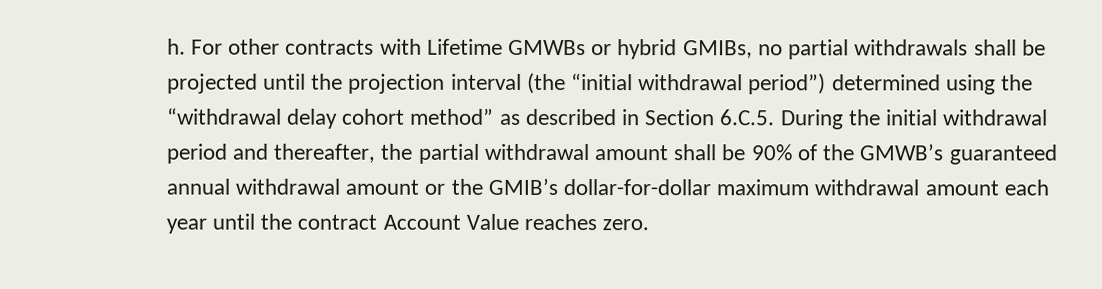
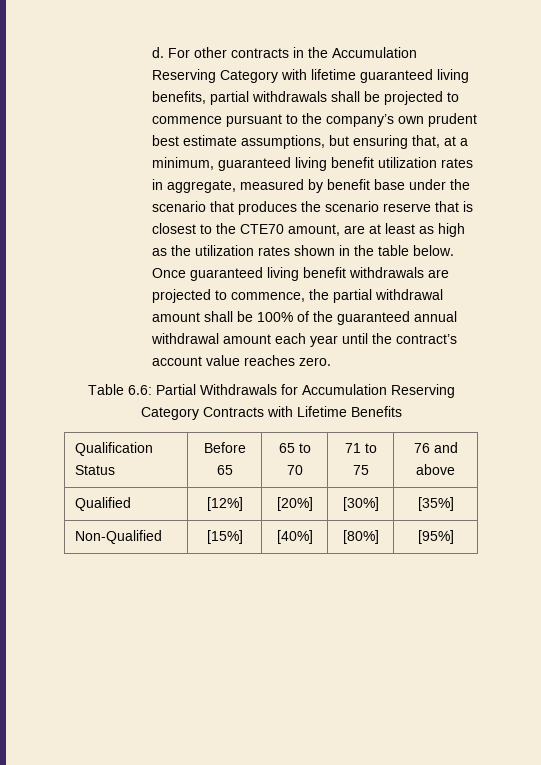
- h.
+ d.
- For other contracts with Lifetime GMWBs or hybrid GMIBs, no partial withdrawals shall be projected until the projection interval (the “initial withdrawal period”) determined using the “withdrawal delay cohort method” as described in Section 6.C.5. During the initial withdrawal period and thereafter, the partial withdrawal amount shall be 90% of the GMWB’s guaranteed annual withdrawal amount or the GMIB’s dollar-for-dollar maximum withdrawal amount each year until the contract Account Value reaches zero.
+ For other contracts in the Accumulation Reserving Category with lifetime guaranteed living benefits, partial withdrawals shall be projected to commence pursuant to the company’s own prudent best estimate assumptions, but ensuring that, at a minimum, guaranteed living benefit utilization rates in aggregate, measured by benefit base under the scenario that produces the scenario reserve that is closest to the CTE70 amount, are at least as high as the utilization rates shown in the table below. Once guaranteed living benefit withdrawals are projected to commence, the partial withdrawal amount shall be 100% of the guaranteed annual withdrawal amount each year until the contract’s account value reaches zero.
+ Table 6.6: Partial Withdrawals for Accumulation Reserving Category Contracts with Lifetime Benefits
+ Qualification Status | Before 65 | 65 to 70 | 71 to 75 | 76 and above
+ Qualified | [12%] | [20%] | [30%] | [35%]
+ Non-Qualified | [15%] | [40%] | [80%] | [95%]

